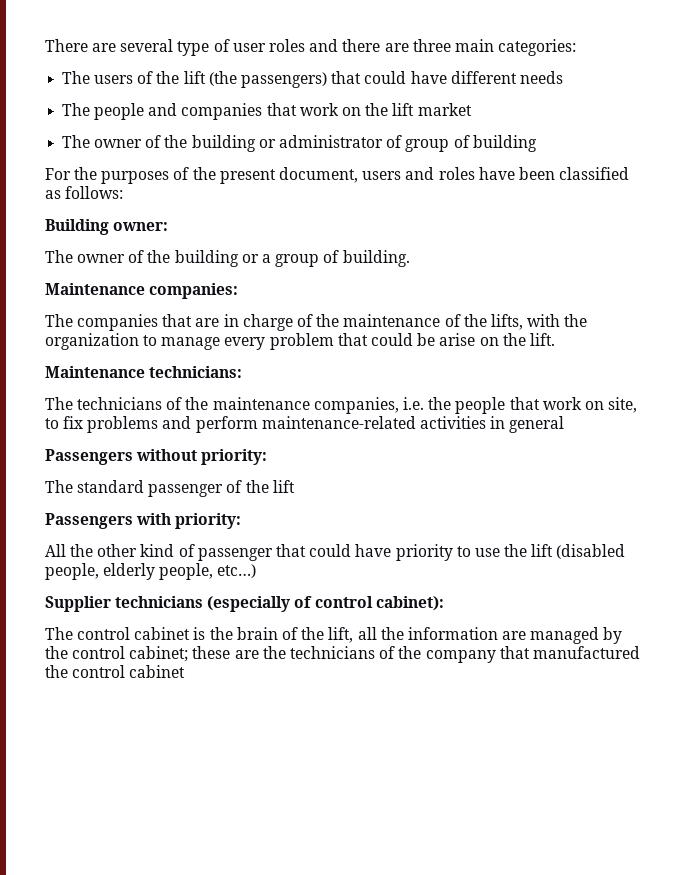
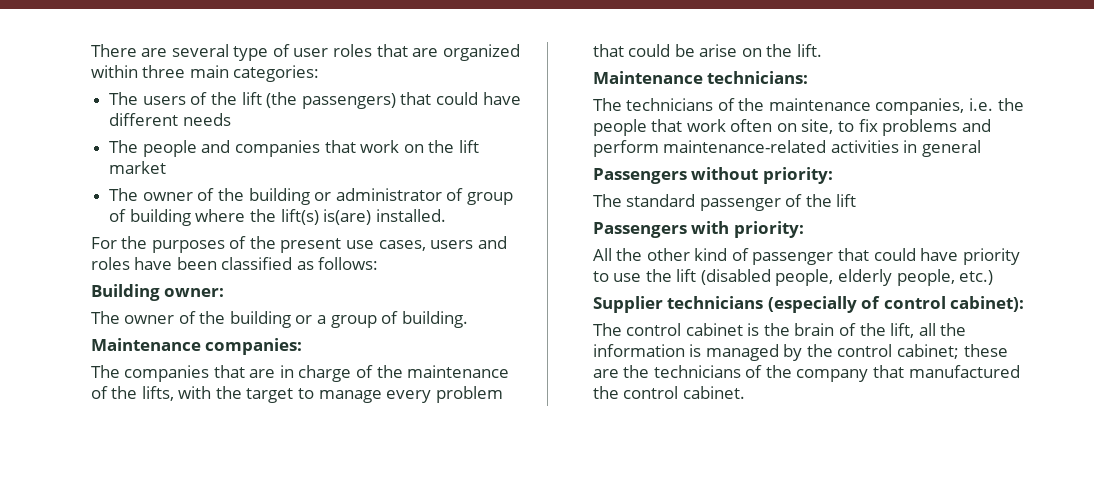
- There are several type of user roles and there are three main categories:
+ There are several type of user roles that are organized within three main categories:
- The owner of the building or administrator of group of building
+ The owner of the building or administrator of group of building where the lift(s) is(are) installed.
- For the purposes of the present document, users and roles have been classified as follows:
+ For the purposes of the present use cases, users and roles have been classified as follows:
- The companies that are in charge of the maintenance of the lifts, with the organization to manage every problem that could be arise on the lift.
+ The companies that are in charge of the maintenance of the lifts, with the target to manage every problem that could be arise on the lift.
- The technicians of the maintenance companies, i.e. the people that work on site, to fix problems and perform maintenance-related activities in general
+ The technicians of the maintenance companies, i.e. the people that work often on site, to fix problems and perform maintenance-related activities in general
- All the other kind of passenger that could have priority to use the lift (disabled people, elderly people, etc…)
+ All the other kind of passenger that could have priority to use the lift (disabled people, elderly people, etc.)
- The control cabinet is the brain of the lift, all the information are managed by the control cabinet; these are the technicians of the company that manufactured the control cabinet
+ The control cabinet is the brain of the lift, all the information is managed by the control cabinet; these are the technicians of the company that manufactured the control cabinet.

